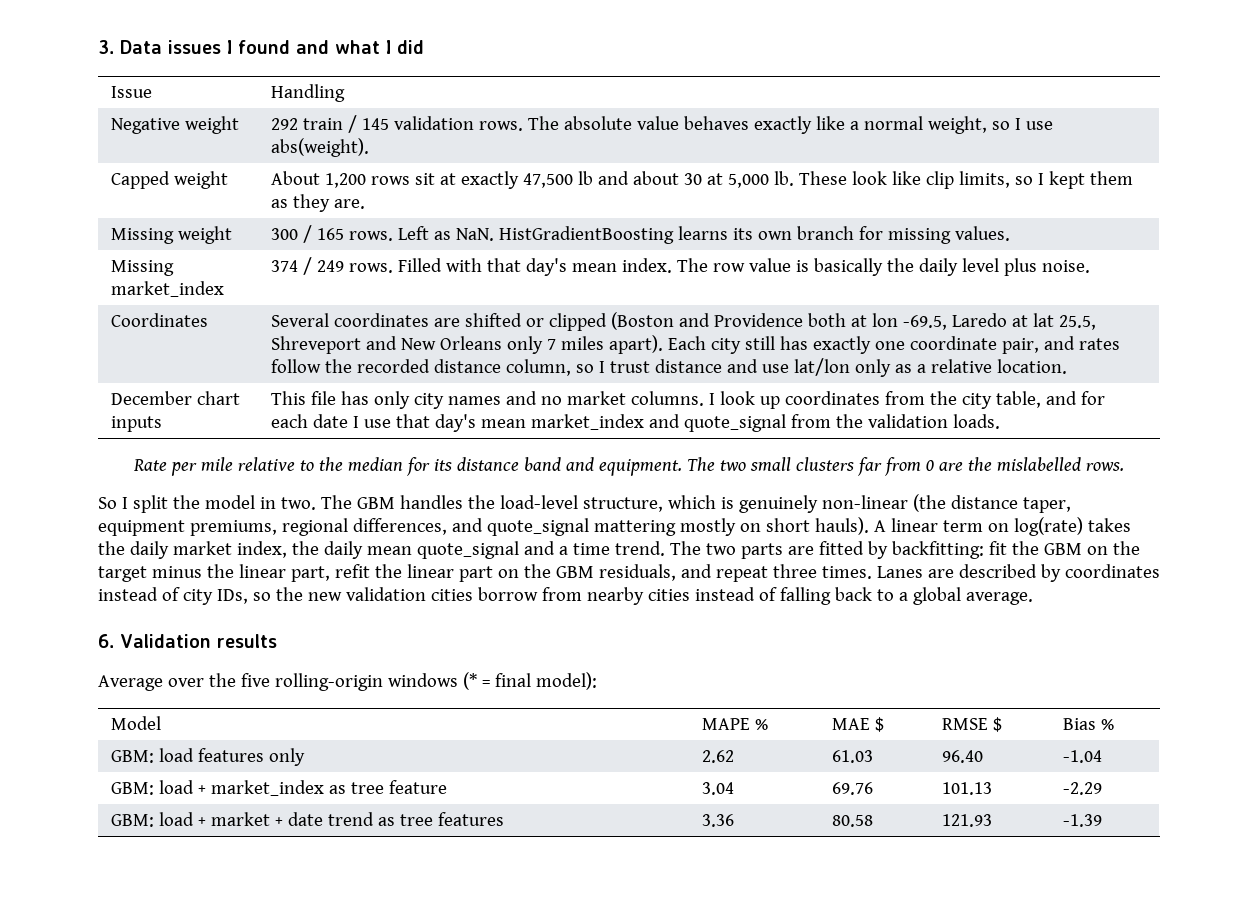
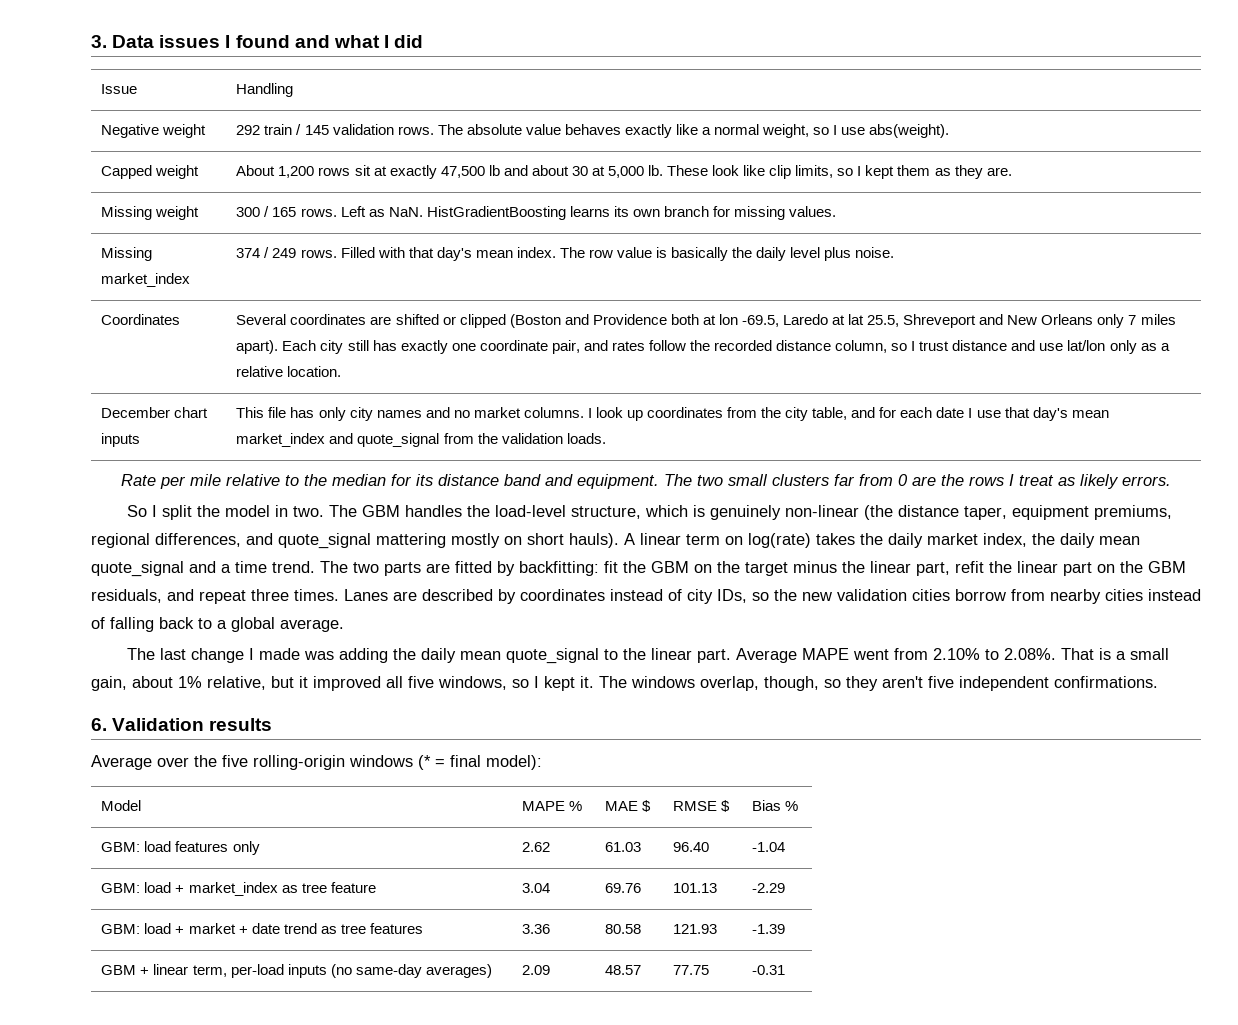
- The two small clusters far from 0 are the mislabelled rows.
+ The two small clusters far from 0 are the rows I treat as likely errors.
+ The last change I made was adding the daily mean quote_signal to the linear part. Average MAPE went from 2.10% to 2.08%. That is a small gain, about 1% relative, but it improved all five windows, so I kept it. The windows overlap, though, so they aren't five independent confirmations.
+ GBM + linear term, per-load inputs (no same-day averages) | 2.09 | 48.57 | 77.75 | -0.31

